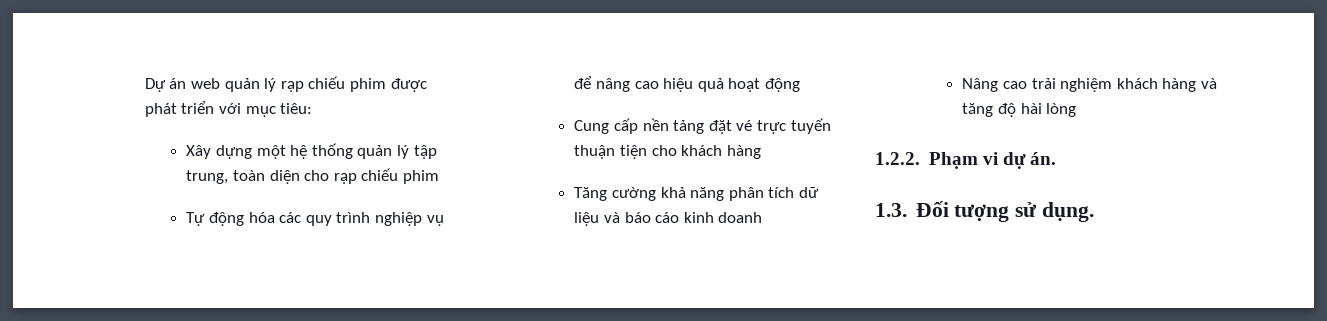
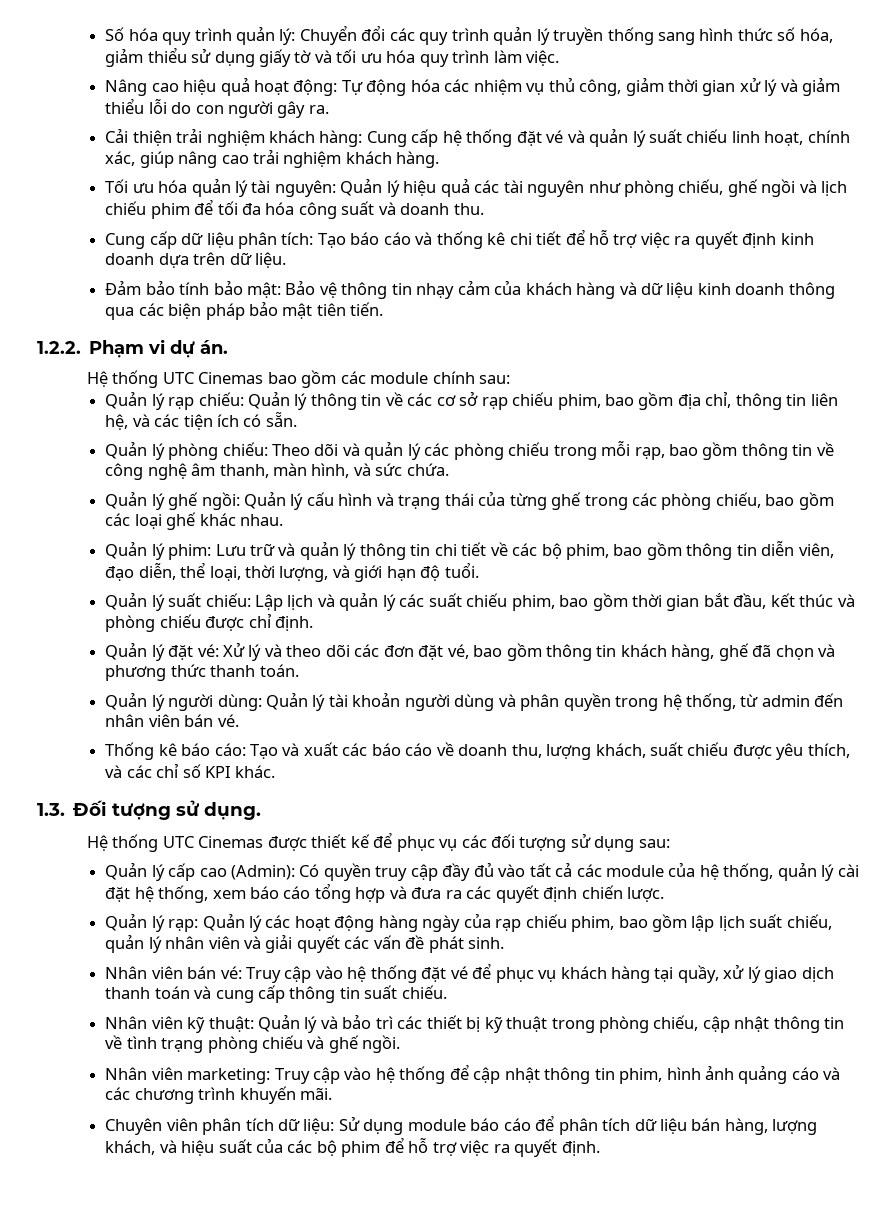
- Dự án web quản lý rạp chiếu phim được phát triển với mục tiêu:
- Xây dựng một hệ thống quản lý tập trung, toàn diện cho rạp chiếu phim
- Tự động hóa các quy trình nghiệp vụ để nâng cao hiệu quả hoạt động
- Cung cấp nền tảng đặt vé trực tuyến thuận tiện cho khách hàng
- Tăng cường khả năng phân tích dữ liệu và báo cáo kinh doanh
- Nâng cao trải nghiệm khách hàng và tăng độ hài lòng
+ Số hóa quy trình quản lý: Chuyển đổi các quy trình quản lý truyền thống sang hình thức số hóa, giảm thiểu sử dụng giấy tờ và tối ưu hóa quy trình làm việc.
+ Nâng cao hiệu quả hoạt động: Tự động hóa các nhiệm vụ thủ công, giảm thời gian xử lý và giảm thiểu lỗi do con người gây ra.
+ Cải thiện trải nghiệm khách hàng: Cung cấp hệ thống đặt vé và quản lý suất chiếu linh hoạt, chính xác, giúp nâng cao trải nghiệm khách hàng.
+ Tối ưu hóa quản lý tài nguyên: Quản lý hiệu quả các tài nguyên như phòng chiếu, ghế ngồi và lịch chiếu phim để tối đa hóa công suất và doanh thu.
+ Cung cấp dữ liệu phân tích: Tạo báo cáo và thống kê chi tiết để hỗ trợ việc ra quyết định kinh doanh dựa trên dữ liệu.
+ Đảm bảo tính bảo mật: Bảo vệ thông tin nhạy cảm của khách hàng và dữ liệu kinh doanh thông qua các biện pháp bảo mật tiên tiến.
+ Hệ thống UTC Cinemas bao gồm các module chính sau:
+ Quản lý rạp chiếu: Quản lý thông tin về các cơ sở rạp chiếu phim, bao gồm địa chỉ, thông tin liên hệ, và các tiện ích có sẵn.
+ Quản lý phòng chiếu: Theo dõi và quản lý các phòng chiếu trong mỗi rạp, bao gồm thông tin về công nghệ âm thanh, màn hình, và sức chứa.
+ Quản lý ghế ngồi: Quản lý cấu hình và trạng thái của từng ghế trong các phòng chiếu, bao gồm các loại ghế khác nhau.
+ Quản lý phim: Lưu trữ và quản lý thông tin chi tiết về các bộ phim, bao gồm thông tin diễn viên, đạo diễn, thể loại, thời lượng, và giới hạn độ tuổi.
+ Quản lý suất chiếu: Lập lịch và quản lý các suất chiếu phim, bao gồm thời gian bắt đầu, kết thúc và phòng chiếu được chỉ định.
+ Quản lý đặt vé: Xử lý và theo dõi các đơn đặt vé, bao gồm thông tin khách hàng, ghế đã chọn và phương thức thanh toán.
+ Quản lý người dùng: Quản lý tài khoản người dùng và phân quyền trong hệ thống, từ admin đến nhân viên bán vé.
+ Thống kê báo cáo: Tạo và xuất các báo cáo về doanh thu, lượng khách, suất chiếu được yêu thích, và các chỉ số KPI khác.
+ Hệ thống UTC Cinemas được thiết kế để phục vụ các đối tượng sử dụng sau:
+ Quản lý cấp cao (Admin): Có quyền truy cập đầy đủ vào tất cả các module của hệ thống, quản lý cài đặt hệ thống, xem báo cáo tổng hợp và đưa ra các quyết định chiến lược.
+ Quản lý rạp: Quản lý các hoạt động hàng ngày của rạp chiếu phim, bao gồm lập lịch suất chiếu, quản lý nhân viên và giải quyết các vấn đề phát sinh.
+ Nhân viên bán vé: Truy cập vào hệ thống đặt vé để phục vụ khách hàng tại quầy, xử lý giao dịch thanh toán và cung cấp thông tin suất chiếu.
+ Nhân viên kỹ thuật: Quản lý và bảo trì các thiết bị kỹ thuật trong phòng chiếu, cập nhật thông tin về tình trạng phòng chiếu và ghế ngồi.
+ Nhân viên marketing: Truy cập vào hệ thống để cập nhật thông tin phim, hình ảnh quảng cáo và các chương trình khuyến mãi.
+ Chuyên viên phân tích dữ liệu: Sử dụng module báo cáo để phân tích dữ liệu bán hàng, lượng khách, và hiệu suất của các bộ phim để hỗ trợ việc ra quyết định.

